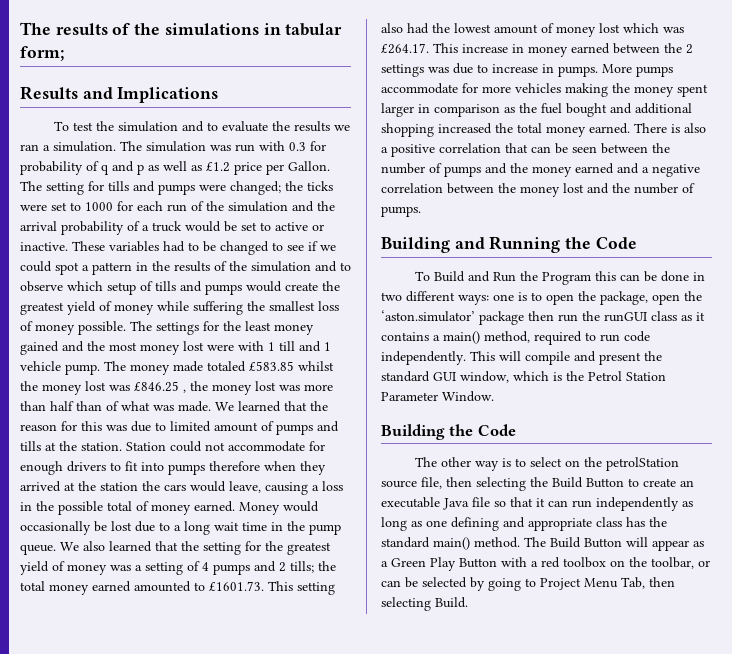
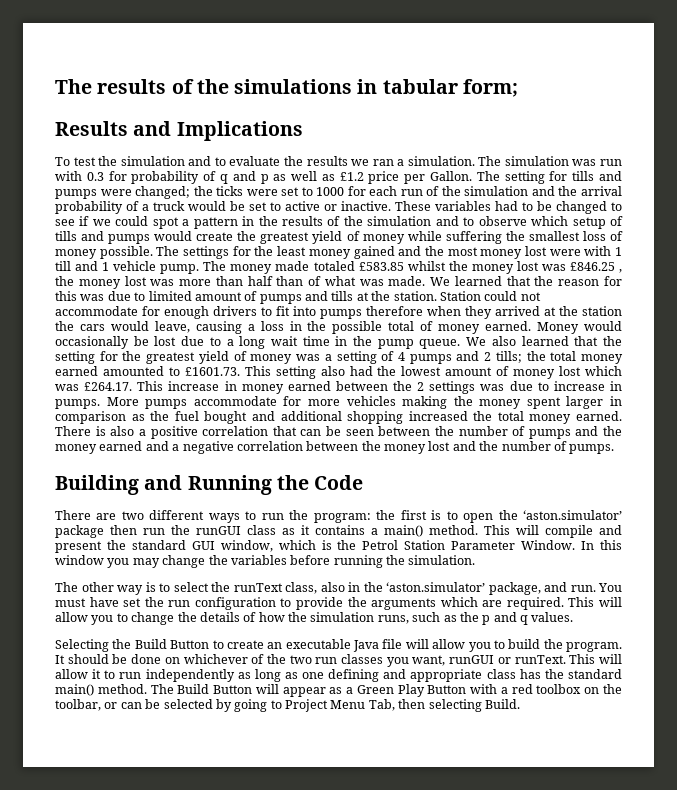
- To Build and Run the Program this can be done in two different ways: one is to open the package, open the ‘aston.simulator’ package then run the runGUI class as it contains a main() method, required to run code independently.
+ There are two different ways to run the program: the first is to open the ‘aston.simulator’ package then run the runGUI class as it contains a main() method.
- This will compile and present the standard GUI window, which is the Petrol Station Parameter Window.
- Building the Code
+ This will compile and present the standard GUI window, which is the Petrol Station Parameter Window. In this window you may change the variables before running the simulation.
- The other way is to select on the petrolStation source file, then selecting the Build Button to create an executable Java file so that it can run independently as long as one defining and appropriate class has the standard main() method.
+ The other way is to select the runText class, also in the ‘aston.simulator’ package, and run. You must have set the run configuration to provide the arguments which are required. This will allow you to change the details of how the simulation runs, such as the p and q values.
+ Selecting the Build Button to create an executable Java file will allow you to build the program. It should be done on whichever of the two run classes you want, runGUI or runText. This will allow it to run independently as long as one defining and appropriate class has the standard main() method.

